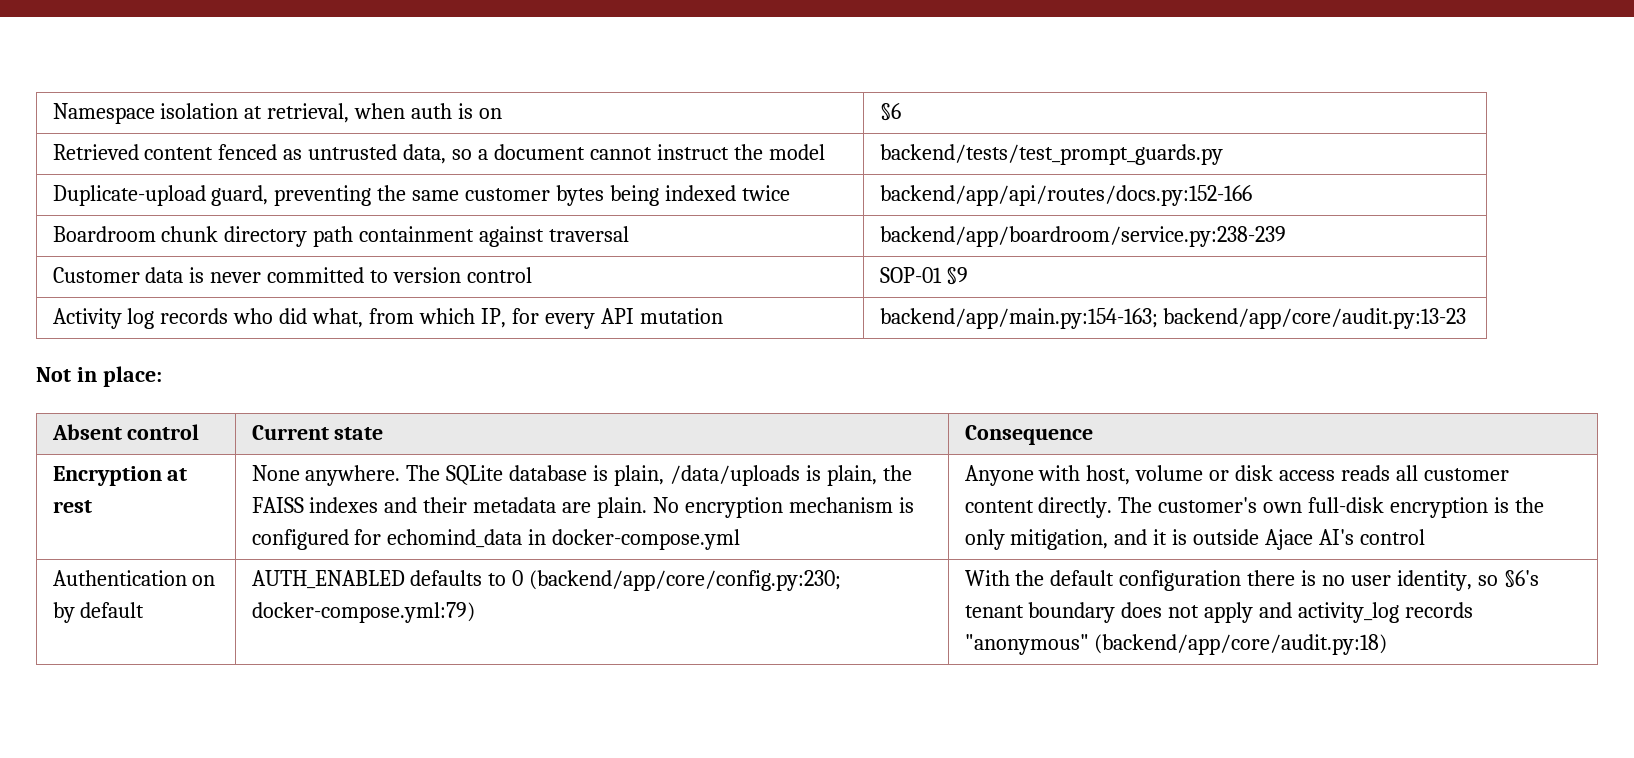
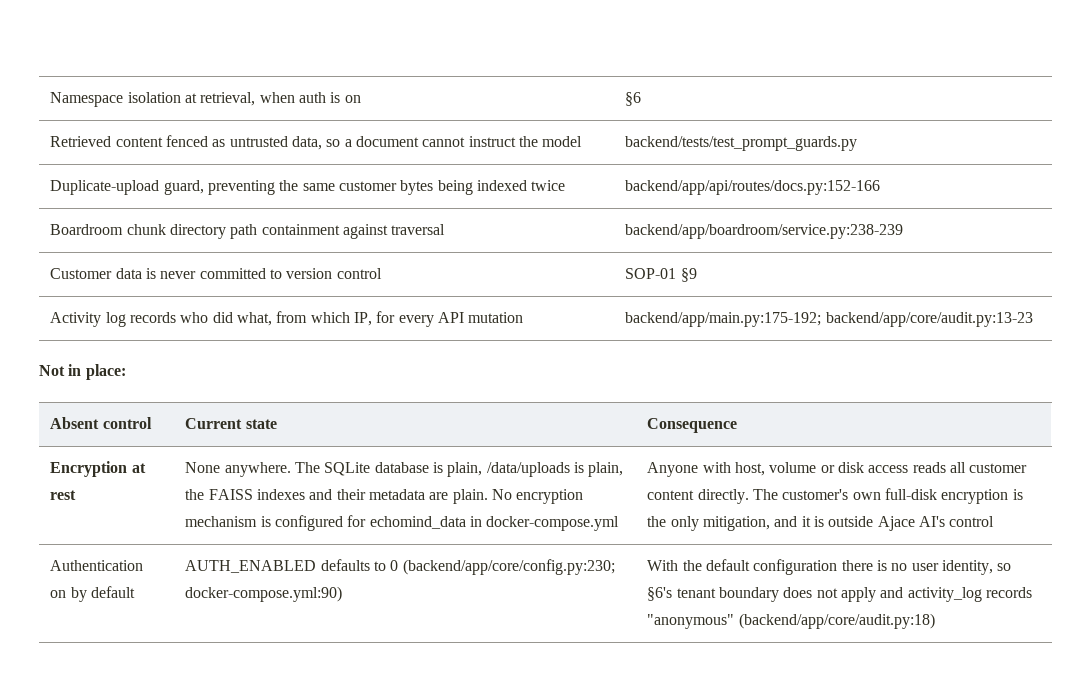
- Activity log records who did what, from which IP, for every API mutation | backend/app/main.py:154-163; backend/app/core/audit.py:13-23
+ Activity log records who did what, from which IP, for every API mutation | backend/app/main.py:175-192; backend/app/core/audit.py:13-23
- Authentication on by default | AUTH_ENABLED defaults to 0 (backend/app/core/config.py:230; docker-compose.yml:79) | With the default configuration there is no user identity, so §6's tenant boundary does not apply and activity_log records "anonymous" (backend/app/core/audit.py:18)
+ Authentication on by default | AUTH_ENABLED defaults to 0 (backend/app/core/config.py:230; docker-compose.yml:90) | With the default configuration there is no user identity, so §6's tenant boundary does not apply and activity_log records "anonymous" (backend/app/core/audit.py:18)

